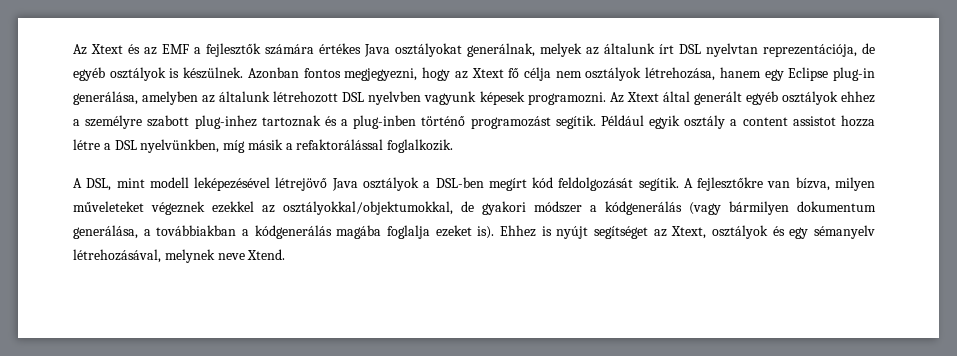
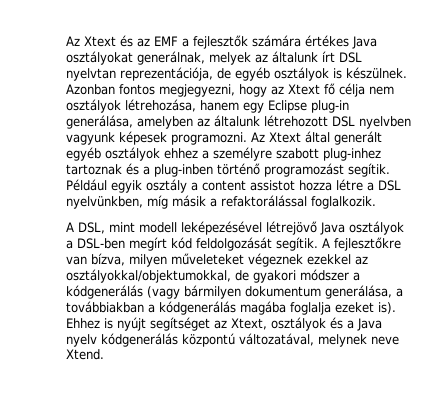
- Ehhez is nyújt segítséget az Xtext, osztályok és egy sémanyelv létrehozásával, melynek neve Xtend.
+ Ehhez is nyújt segítséget az Xtext, osztályok és a Java nyelv kódgenerálás központú változatával, melynek neve Xtend.

